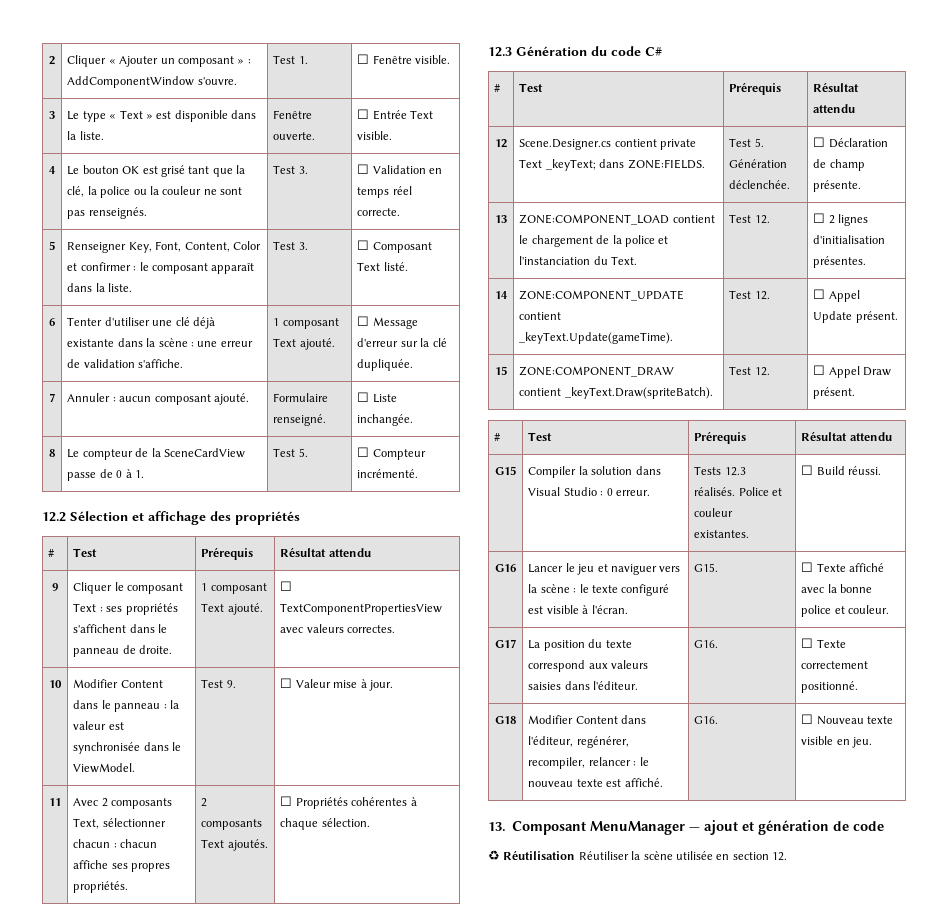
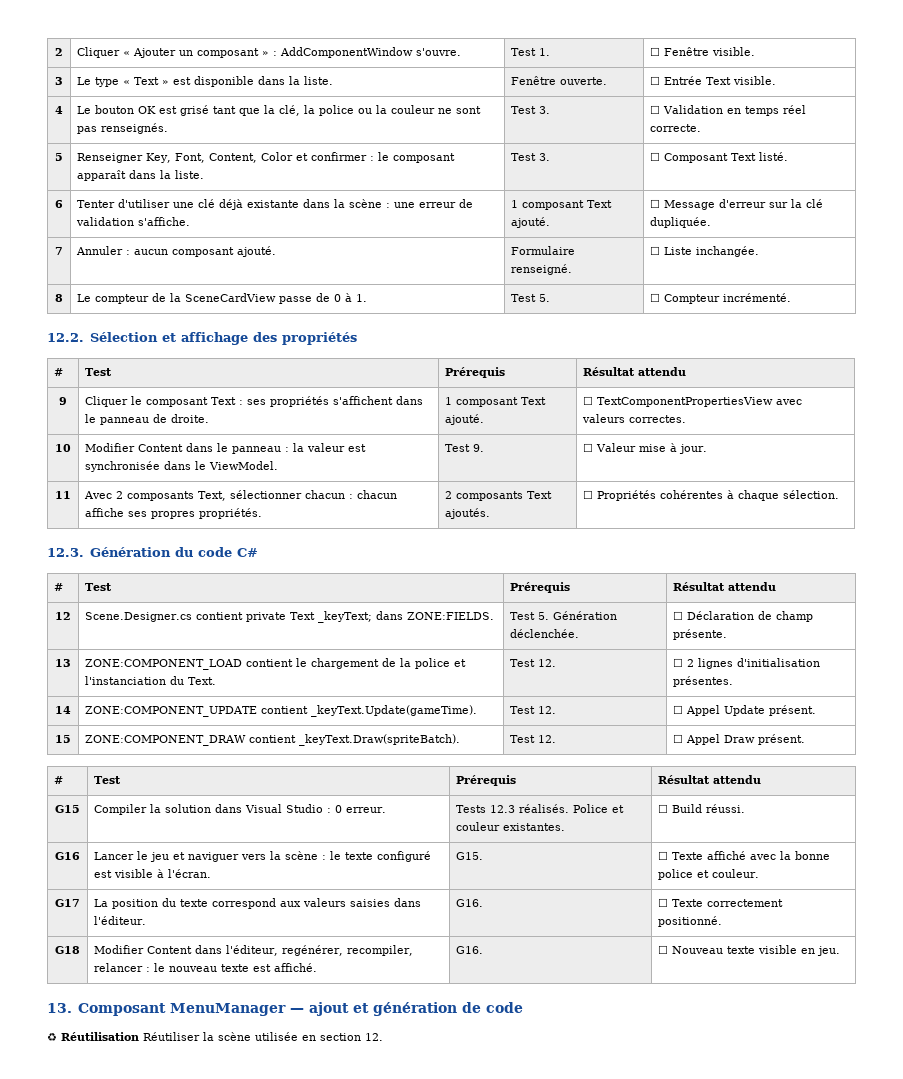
- 12.2 Sélection et affichage des propriétés
+ 12.2. Sélection et affichage des propriétés
- 12.3 Génération du code C#
+ 12.3. Génération du code C#

